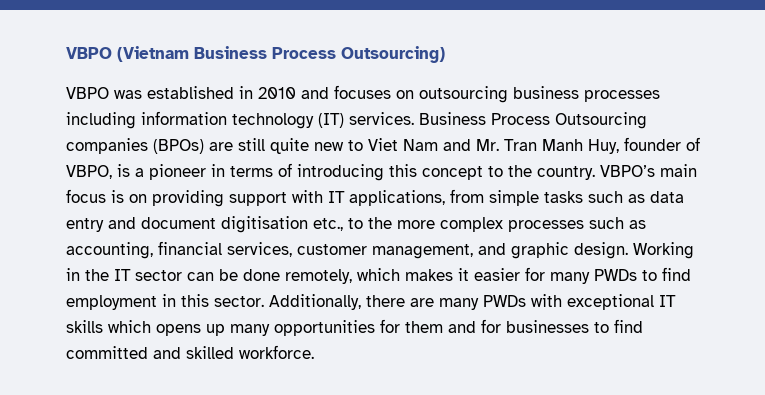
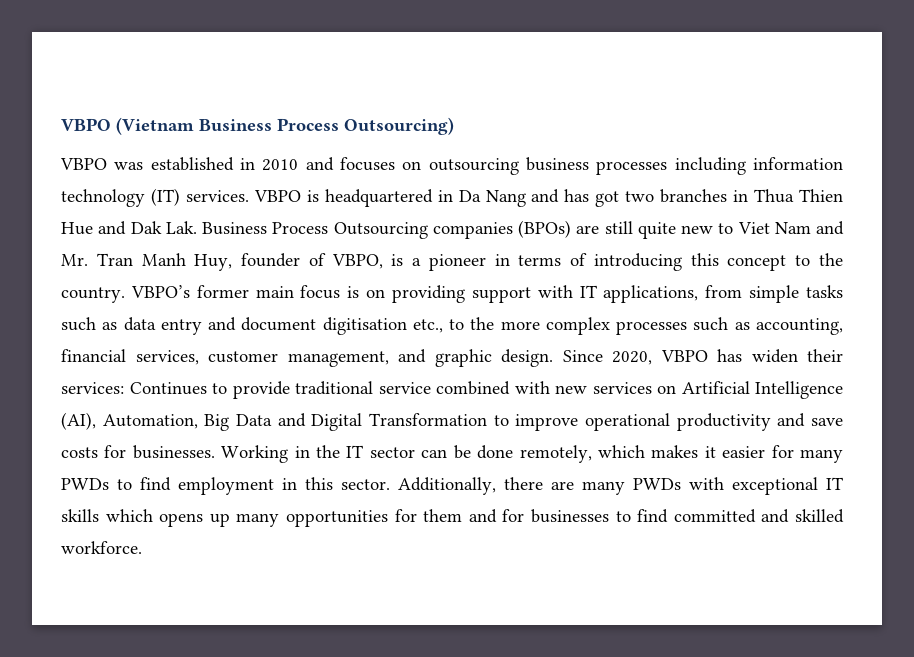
- Business Process Outsourcing companies (BPOs) are still quite new to Viet Nam and Mr. Tran Manh Huy, founder of VBPO, is a pioneer in terms of introducing this concept to the country.
+ VBPO is headquartered in Da Nang and has got two branches in Thua Thien Hue and Dak Lak. Business Process Outsourcing companies (BPOs) are still quite new to Viet Nam and Mr. Tran Manh Huy, founder of VBPO, is a pioneer in terms of introducing this concept to the country.
- VBPO’s main focus is on providing support with IT applications, from simple tasks such as data entry and document digitisation etc., to the more complex processes such as accounting, financial services, customer management, and graphic design.
+ VBPO’s former main focus is on providing support with IT applications, from simple tasks such as data entry and document digitisation etc., to the more complex processes such as accounting, financial services, customer management, and graphic design.
+ Since 2020, VBPO has widen their services: Continues to provide traditional service combined with new services on Artificial Intelligence (AI), Automation, Big Data and Digital Transformation to improve operational productivity and save costs for businesses.

